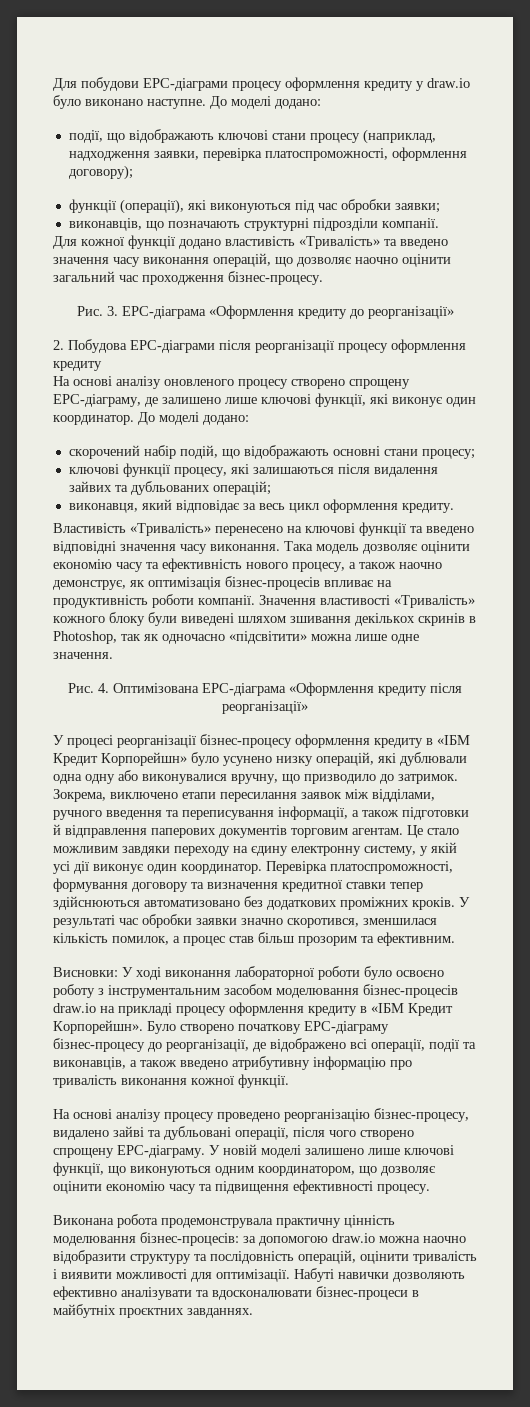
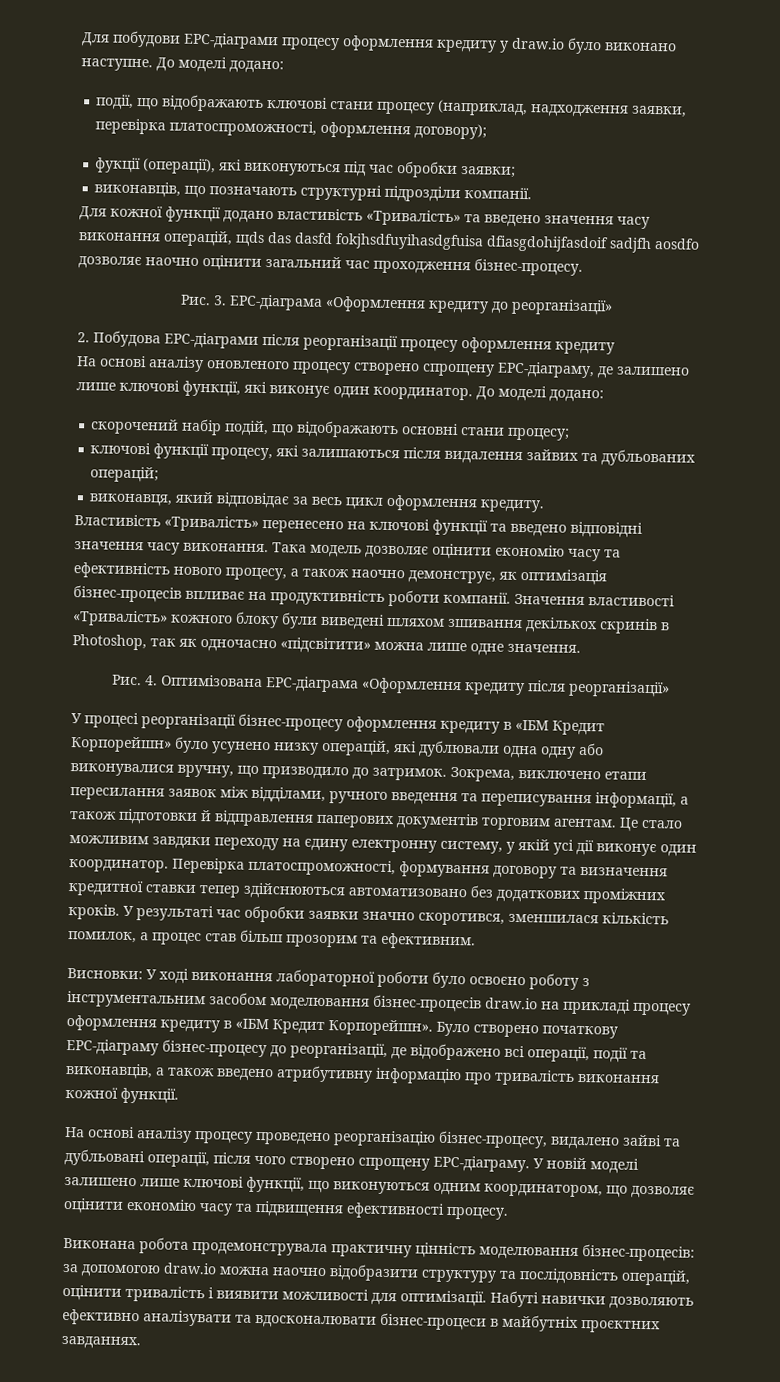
- функції (операції), які виконуються під час обробки заявки;
+ фукції (операції), які виконуються під час обробки заявки;
- Для кожної функції додано властивість «Тривалість» та введено значення часу виконання операцій, що дозволяє наочно оцінити загальний час проходження бізнес-процесу.
+ Для кожної функції додано властивість «Тривалість» та введено значення часу виконання операцій, щds das dasfd fokjhsdfuyihasdgfuisa dfiasgdohijfasdoif sadjfh aosdfо дозволяє наочно оцінити загальний час проходження бізнес-процесу.

